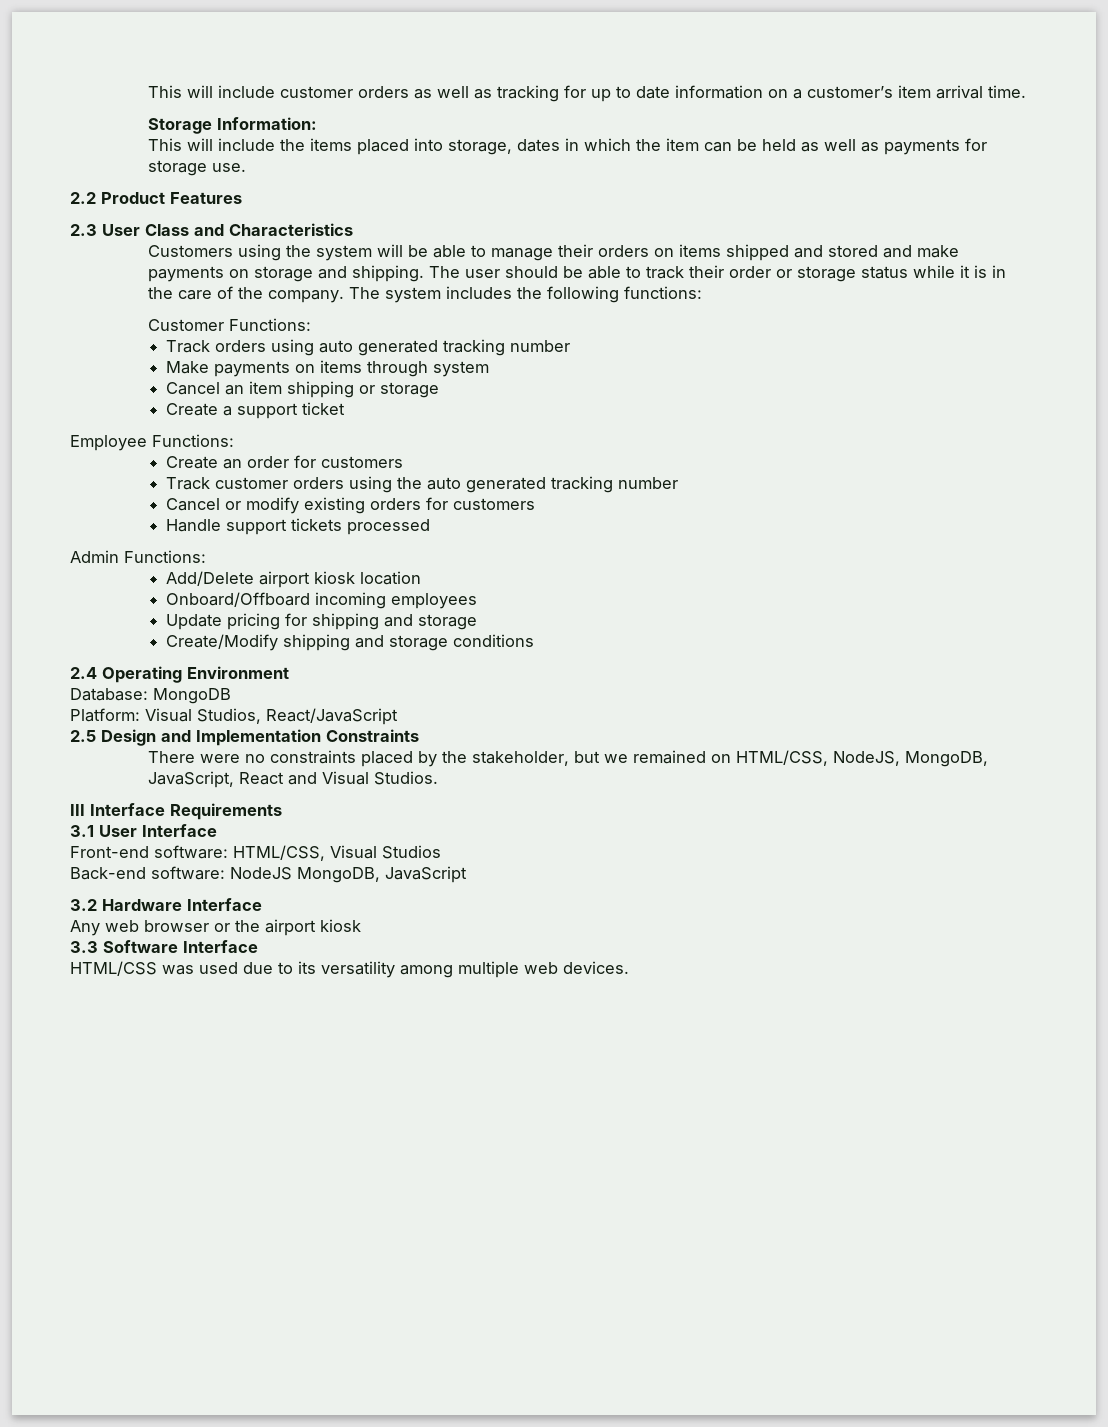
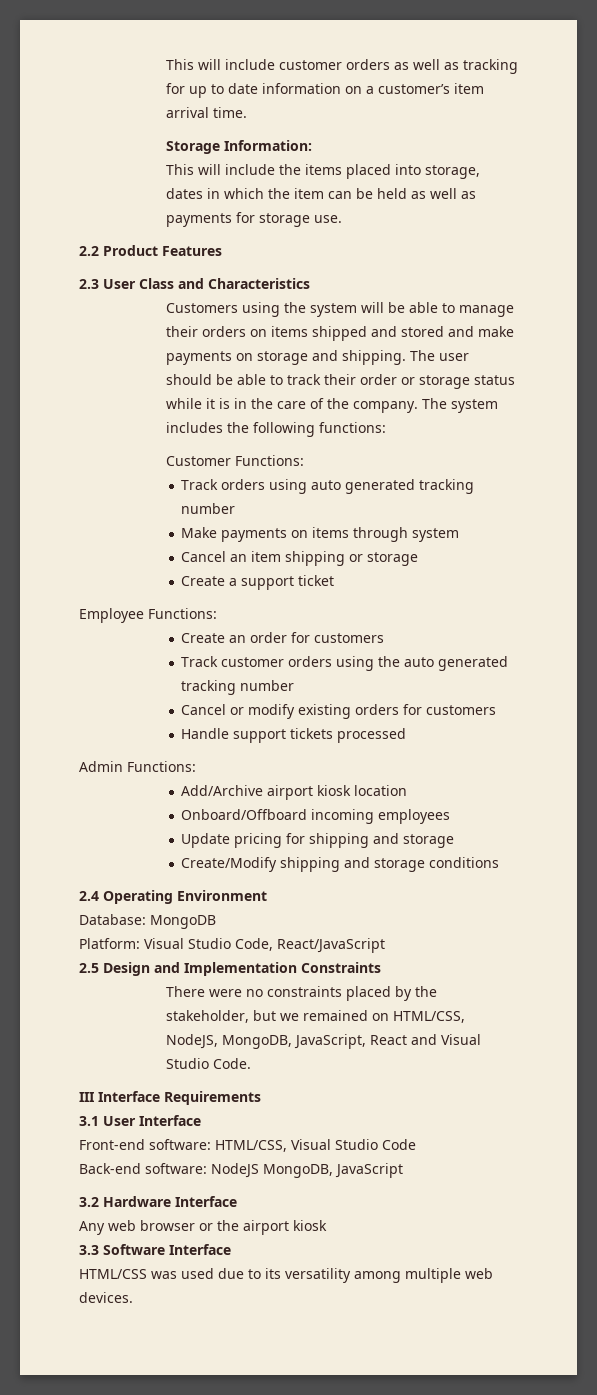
- Add/Delete airport kiosk location
+ Add/Archive airport kiosk location
- Platform: Visual Studios, React/JavaScript
+ Platform: Visual Studio Code, React/JavaScript
- There were no constraints placed by the stakeholder, but we remained on HTML/CSS, NodeJS, MongoDB, JavaScript, React and Visual Studios.
+ There were no constraints placed by the stakeholder, but we remained on HTML/CSS, NodeJS, MongoDB, JavaScript, React and Visual Studio Code.
- Front-end software: HTML/CSS, Visual Studios
+ Front-end software: HTML/CSS, Visual Studio Code

